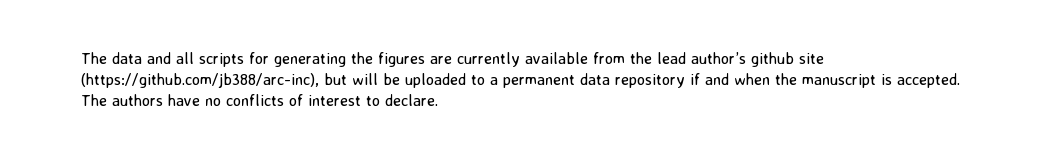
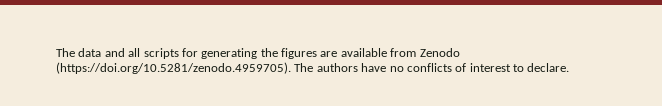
- The data and all scripts for generating the figures are currently available from the lead author’s github site (https://github.com/jb388/arc-inc), but will be uploaded to a permanent data repository if and when the manuscript is accepted. The authors have no conflicts of interest to declare.
+ The data and all scripts for generating the figures are available from Zenodo (https://doi.org/10.5281/zenodo.4959705). The authors have no conflicts of interest to declare.

